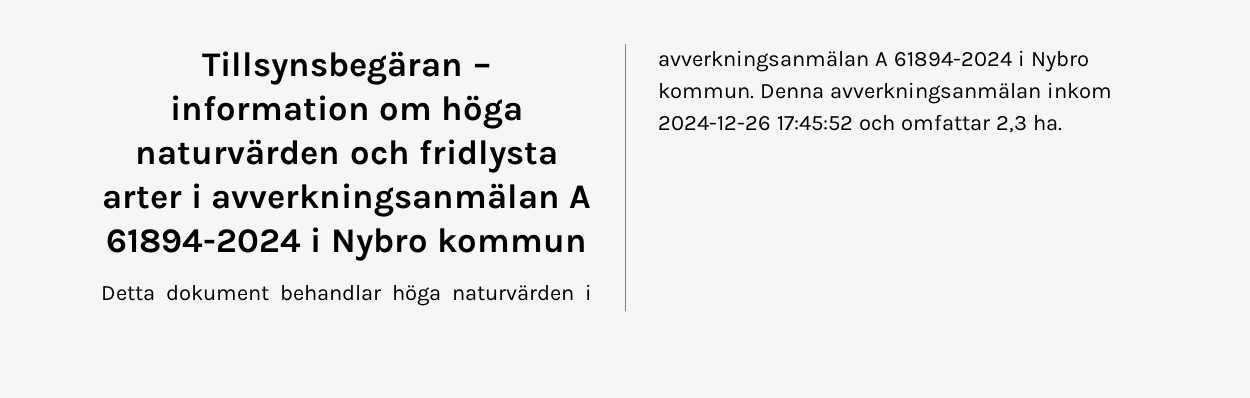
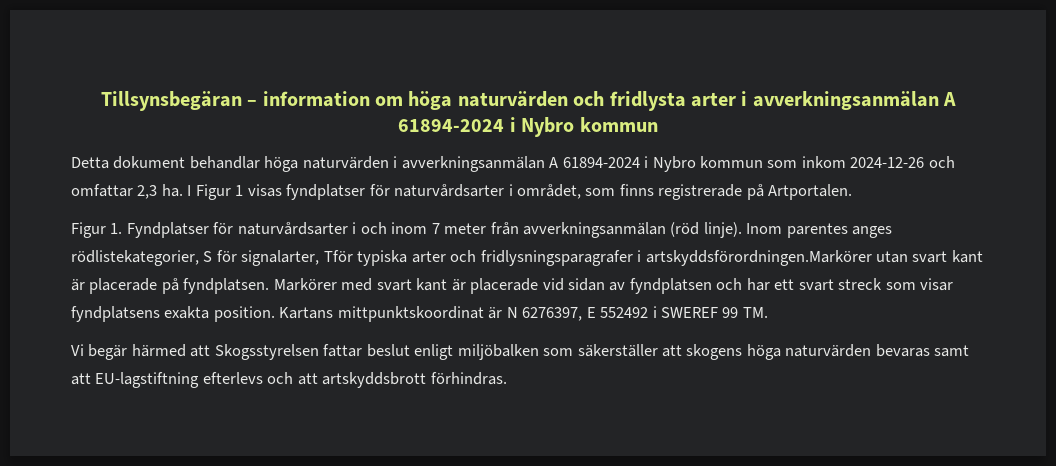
- Detta dokument behandlar höga naturvärden i avverkningsanmälan A 61894-2024 i Nybro kommun. Denna avverkningsanmälan inkom 2024-12-26 17:45:52 och omfattar 2,3 ha.
+ Detta dokument behandlar höga naturvärden i avverkningsanmälan A 61894-2024 i Nybro kommun som inkom 2024-12-26 och omfattar 2,3 ha.
+ I Figur 1 visas fyndplatser för naturvårdsarter i området, som finns registrerade på Artportalen.
+ Figur 1. Fyndplatser för naturvårdsarter i och inom 7 meter från avverkningsanmälan (röd linje). Inom parentes anges rödlistekategorier, S för signalarter, Tför typiska arter och fridlysningsparagrafer i artskyddsförordningen.Markörer utan svart kant är placerade på fyndplatsen. Markörer med svart kant är placerade vid sidan av fyndplatsen och har ett svart streck som visar fyndplatsens exakta position. Kartans mittpunktskoordinat är N 6276397, E 552492 i SWEREF 99 TM.
+ Vi begär härmed att Skogsstyrelsen fattar beslut enligt miljöbalken som säkerställer att skogens höga naturvärden bevaras samt att EU-lagstiftning efterlevs och att artskyddsbrott förhindras.

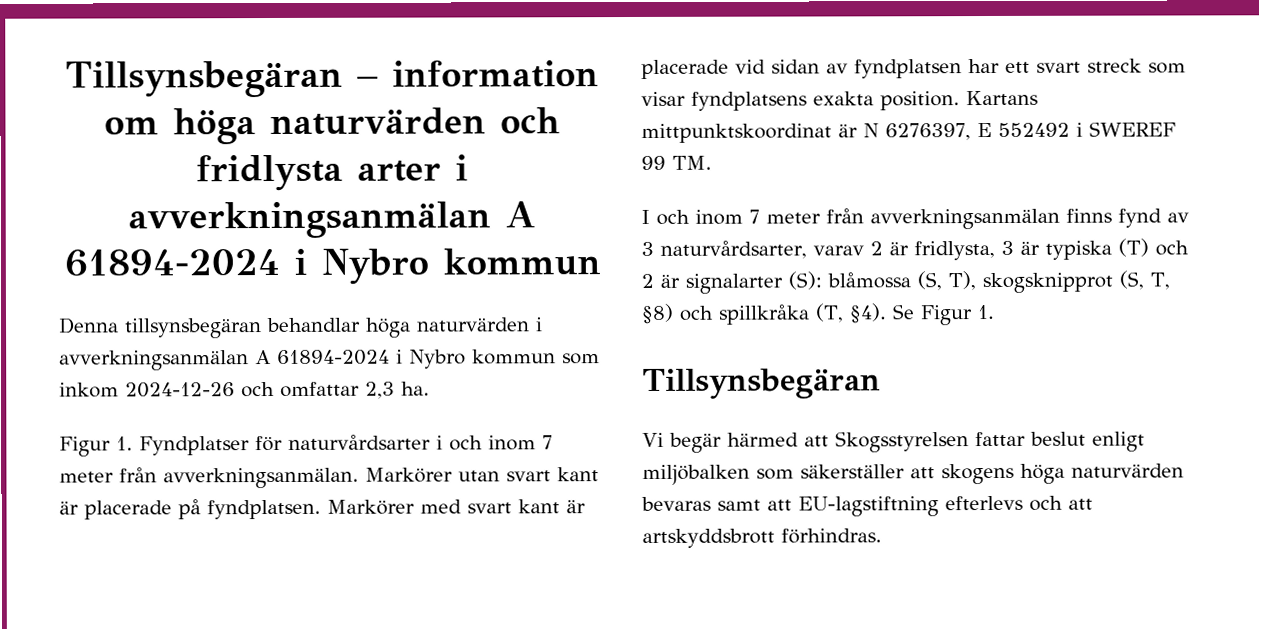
- Detta dokument behandlar höga naturvärden i avverkningsanmälan A 61894-2024 i Nybro kommun som inkom 2024-12-26 och omfattar 2,3 ha. I Figur 1 visas fyndplatser för naturvårdsarter i området, som finns registrerade på Artportalen.
+ Denna tillsynsbegäran behandlar höga naturvärden i avverkningsanmälan A 61894-2024 i Nybro kommun som inkom 2024-12-26 och omfattar 2,3 ha.
- Figur 1. Fyndplatser för naturvårdsarter i och inom 7 meter från avverkningsanmälan (röd linje). Inom parentes anges rödlistekategorier, S för signalarter, Tför typiska arter och fridlysningsparagrafer i artskyddsförordningen.Markörer utan svart kant är placerade på fyndplatsen.
+ Figur 1. Fyndplatser för naturvårdsarter i och inom 7 meter från avverkningsanmälan. Markörer utan svart kant är placerade på fyndplatsen.
- Markörer med svart kant är placerade vid sidan av fyndplatsen och har ett svart streck som visar fyndplatsens exakta position.
+ Markörer med svart kant är placerade vid sidan av fyndplatsen har ett svart streck som visar fyndplatsens exakta position.
+ I och inom 7 meter från avverkningsanmälan finns fynd av 3 naturvårdsarter, varav 2 är fridlysta, 3 är typiska (T) och 2 är signalarter (S): blåmossa (S, T), skogsknipprot (S, T, §8) och spillkråka (T, §4). Se Figur 1.
+ Tillsynsbegäran

